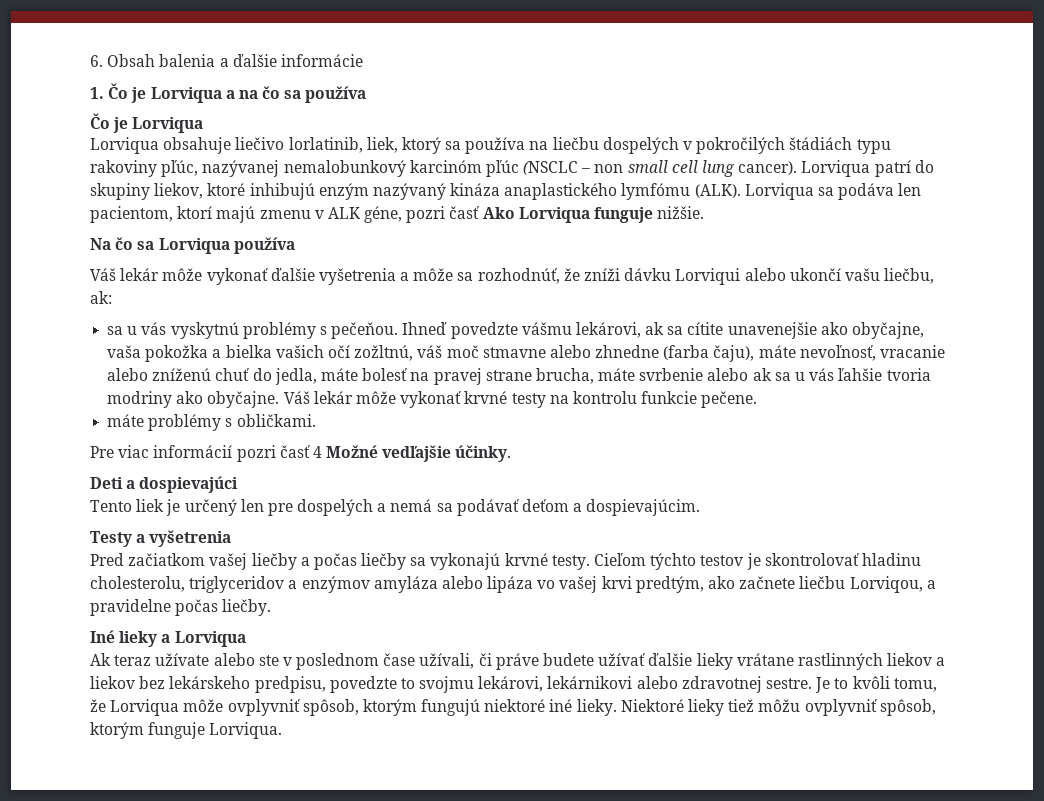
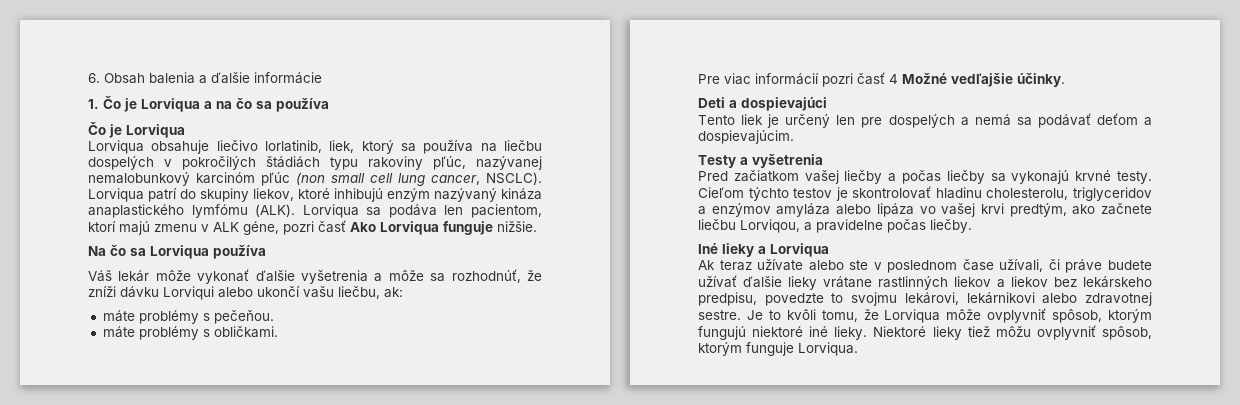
- Lorviqua obsahuje liečivo lorlatinib, liek, ktorý sa používa na liečbu dospelých v pokročilých štádiách typu rakoviny pľúc, nazývanej nemalobunkový karcinóm pľúc (NSCLC – non small cell lung cancer).
+ Lorviqua obsahuje liečivo lorlatinib, liek, ktorý sa používa na liečbu dospelých v pokročilých štádiách typu rakoviny pľúc, nazývanej nemalobunkový karcinóm pľúc (non small cell lung cancer, NSCLC).
- sa u vás vyskytnú problémy s pečeňou. Ihneď povedzte vášmu lekárovi, ak sa cítite unavenejšie ako obyčajne, vaša pokožka a bielka vašich očí zožltnú, váš moč stmavne alebo zhnedne (farba čaju), máte nevoľnosť, vracanie alebo zníženú chuť do jedla, máte bolesť na pravej strane brucha, máte svrbenie alebo ak sa u vás ľahšie tvoria modriny ako obyčajne. Váš lekár môže vykonať krvné testy na kontrolu funkcie pečene.
+ máte problémy s pečeňou.

